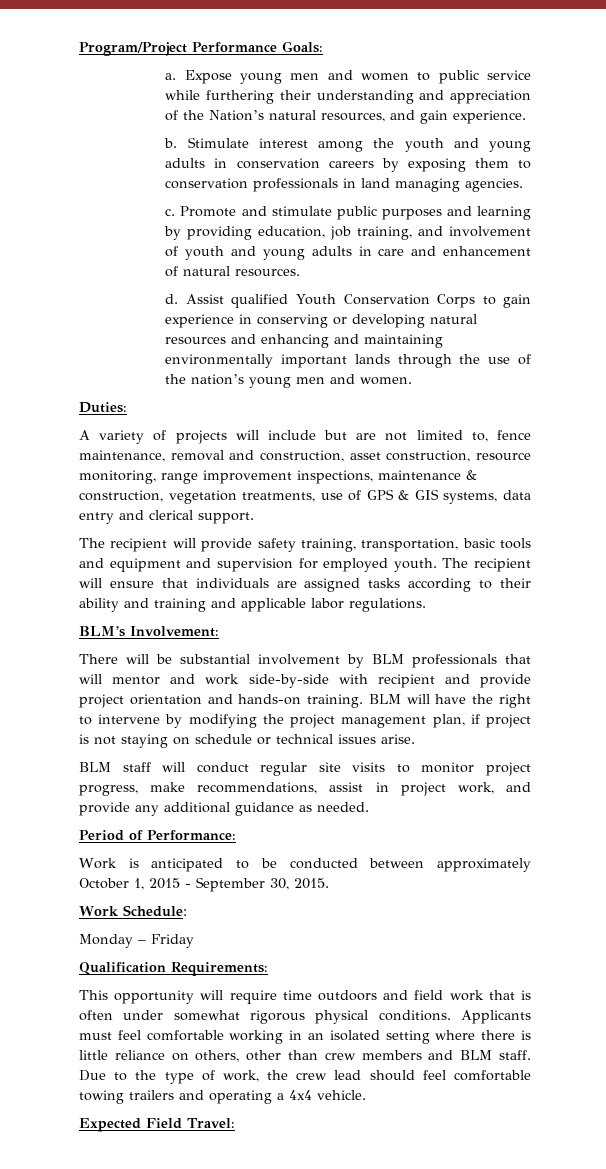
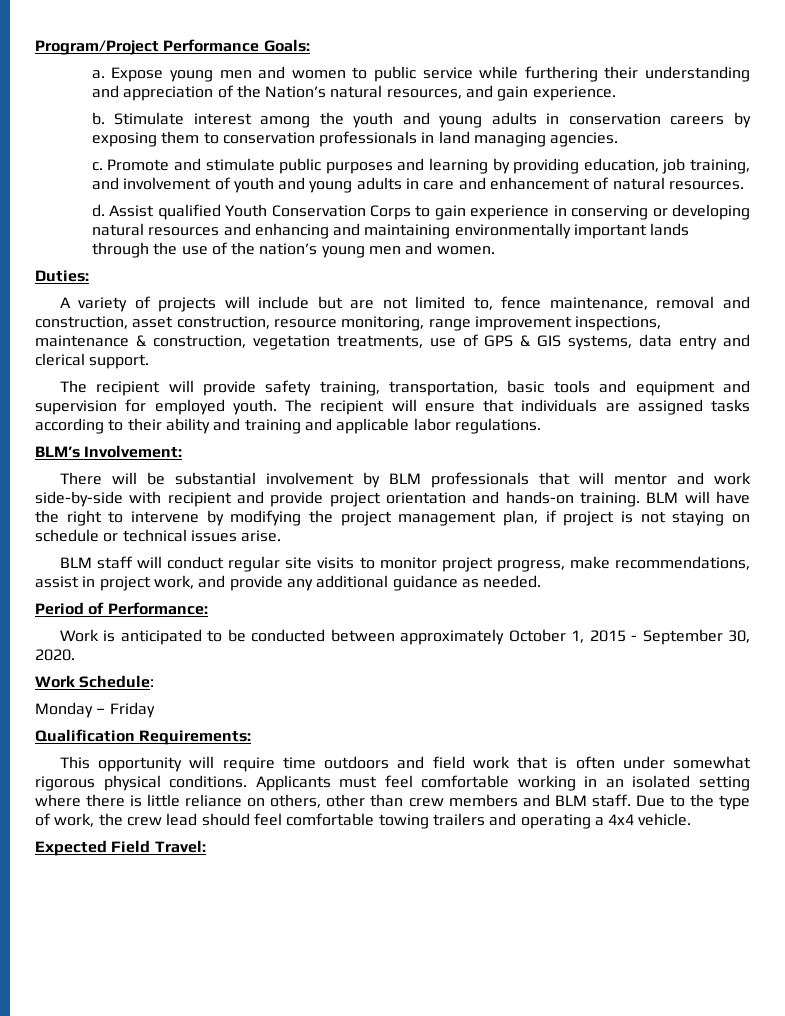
- Work is anticipated to be conducted between approximately October 1, 2015 - September 30, 2015.
+ Work is anticipated to be conducted between approximately October 1, 2015 - September 30, 2020.

